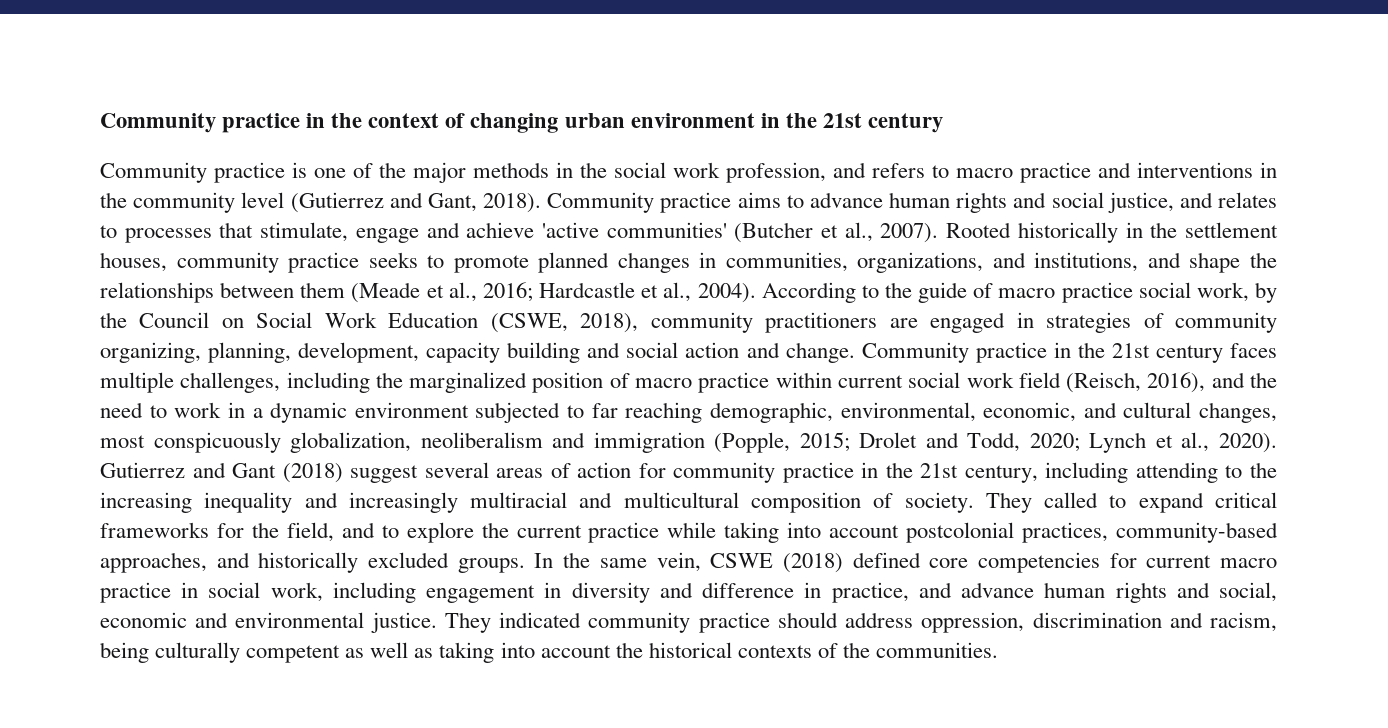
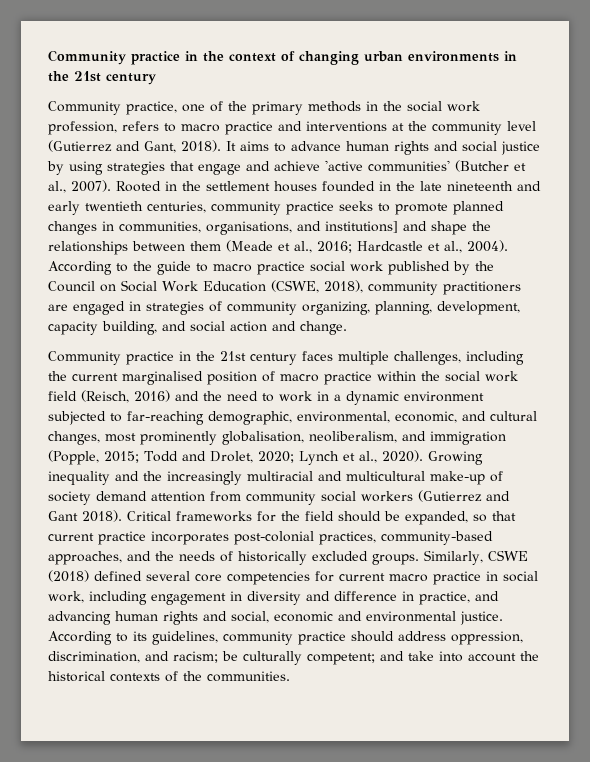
- Community practice in the context of changing urban environment in the 21st century
+ Community practice in the context of changing urban environments in the 21st century
- Community practice is one of the major methods in the social work profession, and refers to macro practice and interventions in the community level (Gutierrez and Gant, 2018).
+ Community practice, one of the primary methods in the social work profession, refers to macro practice and interventions at the community level (Gutierrez and Gant, 2018).
- Community practice aims to advance human rights and social justice, and relates to processes that stimulate, engage and achieve 'active communities' (Butcher et al., 2007).
+ It aims to advance human rights and social justice by using strategies that engage and achieve 'active communities' (Butcher et al., 2007).
- Rooted historically in the settlement houses, community practice seeks to promote planned changes in communities, organizations, and institutions, and shape the relationships between them (Meade et al., 2016; Hardcastle et al., 2004).
+ Rooted in the settlement houses founded in the late nineteenth and early twentieth centuries, community practice seeks to promote planned changes in communities, organisations, and institutions] and shape the relationships between them (Meade et al., 2016; Hardcastle et al., 2004).
- According to the guide of macro practice social work, by the Council on Social Work Education (CSWE, 2018), community practitioners are engaged in strategies of community organizing, planning, development, capacity building and social action and change. Community practice in the 21st century faces multiple challenges, including the marginalized position of macro practice within current social work field (Reisch, 2016), and the need to work in a dynamic environment subjected to far reaching demographic, environmental, economic, and cultural changes, most conspicuously globalization, neoliberalism and immigration (Popple, 2015;
+ According to the guide to macro practice social work published by the Council on Social Work Education (CSWE, 2018), community practitioners are engaged in strategies of community organizing, planning, development, capacity building, and social action and change.
+ Community practice in the 21st century faces multiple challenges, including the current marginalised position of macro practice within the social work field (Reisch, 2016) and the need to work in a dynamic environment subjected to far-reaching demographic, environmental, economic, and cultural changes, most prominently globalisation, neoliberalism, and immigration (Popple, 2015;
- Drolet and Todd, 2020;
+ Todd and Drolet, 2020;
- Gutierrez and Gant (2018) suggest several areas of action for community practice in the 21st century, including attending to the increasing inequality and increasingly multiracial and multicultural composition of society. They called to expand critical frameworks for the field, and to explore the current practice while taking into account postcolonial practices, community-based approaches, and historically excluded groups. In the same vein, CSWE (2018) defined core competencies for current macro practice in social work, including engagement in diversity and difference in practice, and advance human rights and social, economic and environmental justice.
+ Growing inequality and the increasingly multiracial and multicultural make-up of society demand attention from community social workers (Gutierrez and Gant 2018). Critical frameworks for the field should be expanded, so that current practice incorporates post-colonial practices, community-based approaches, and the needs of historically excluded groups. Similarly, CSWE (2018) defined several core competencies for current macro practice in social work, including engagement in diversity and difference in practice, and advancing human rights and social, economic and environmental justice.
- They indicated community practice should address oppression, discrimination and racism, being culturally competent as well as taking into account the historical contexts of the communities.
+ According to its guidelines, community practice should address oppression, discrimination, and racism; be culturally competent; and take into account the historical contexts of the communities.

